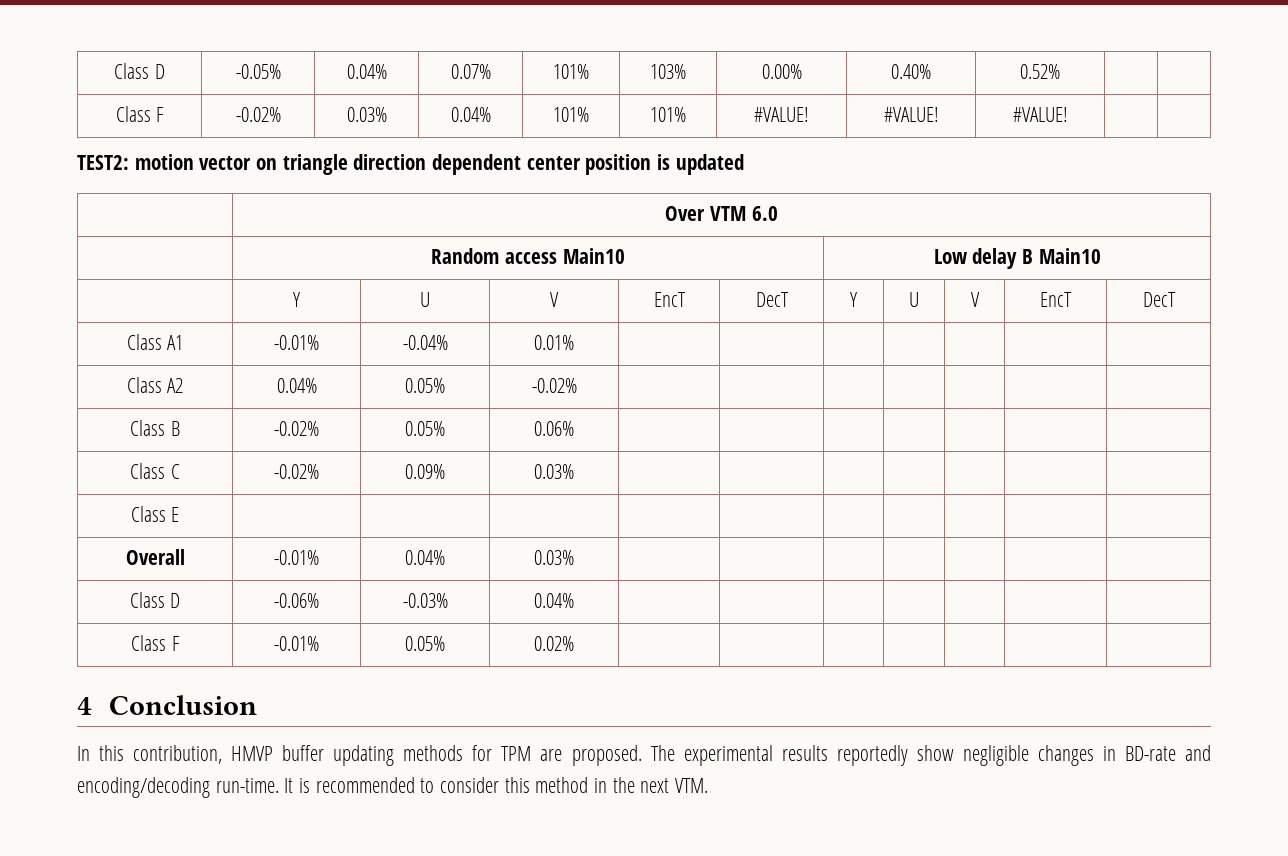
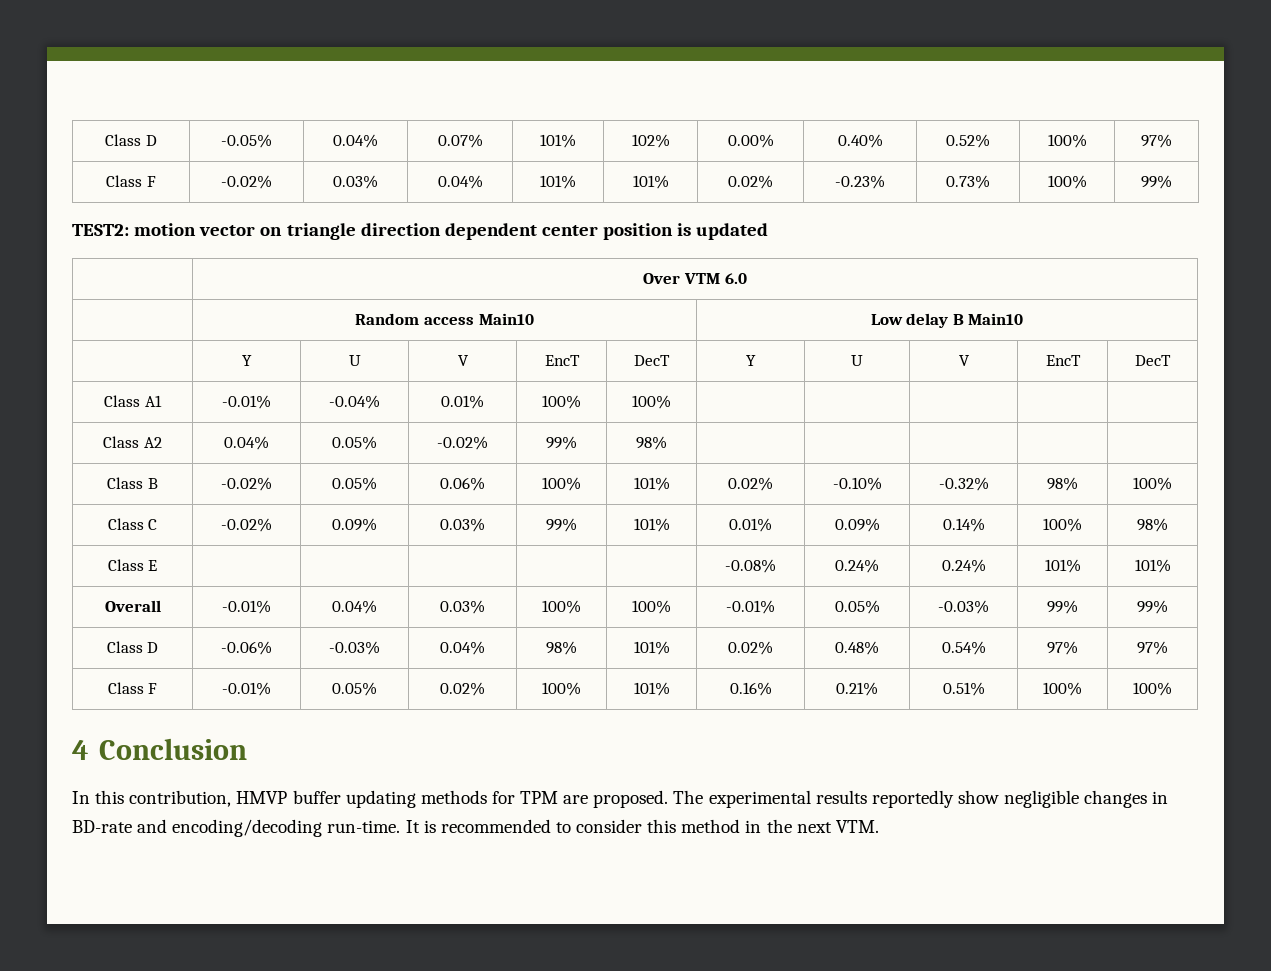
- Class D | -0.05% | 0.04% | 0.07% | 101% | 103% | 0.00% | 0.40% | 0.52% | |
+ Class D | -0.05% | 0.04% | 0.07% | 101% | 102% | 0.00% | 0.40% | 0.52% | 100% | 97%
- Class F | -0.02% | 0.03% | 0.04% | 101% | 101% | #VALUE! | #VALUE! | #VALUE! | |
+ Class F | -0.02% | 0.03% | 0.04% | 101% | 101% | 0.02% | -0.23% | 0.73% | 100% | 99%
- Class A1 | -0.01% | -0.04% | 0.01% | | | | | | |
+ Class A1 | -0.01% | -0.04% | 0.01% | 100% | 100% | | | | |
- Class A2 | 0.04% | 0.05% | -0.02% | | | | | | |
+ Class A2 | 0.04% | 0.05% | -0.02% | 99% | 98% | | | | |
- Class B | -0.02% | 0.05% | 0.06% | | | | | | |
+ Class B | -0.02% | 0.05% | 0.06% | 100% | 101% | 0.02% | -0.10% | -0.32% | 98% | 100%
- Class C | -0.02% | 0.09% | 0.03% | | | | | | |
- Class E | | | | | | | | | |
- Overall | -0.01% | 0.04% | 0.03% | | | | | | |
+ Class C | -0.02% | 0.09% | 0.03% | 99% | 101% | 0.01% | 0.09% | 0.14% | 100% | 98%
+ Class E | | | | | | -0.08% | 0.24% | 0.24% | 101% | 101%
+ Overall | -0.01% | 0.04% | 0.03% | 100% | 100% | -0.01% | 0.05% | -0.03% | 99% | 99%
- Class D | -0.06% | -0.03% | 0.04% | | | | | | |
+ Class D | -0.06% | -0.03% | 0.04% | 98% | 101% | 0.02% | 0.48% | 0.54% | 97% | 97%
- Class F | -0.01% | 0.05% | 0.02% | | | | | | |
+ Class F | -0.01% | 0.05% | 0.02% | 100% | 101% | 0.16% | 0.21% | 0.51% | 100% | 100%

